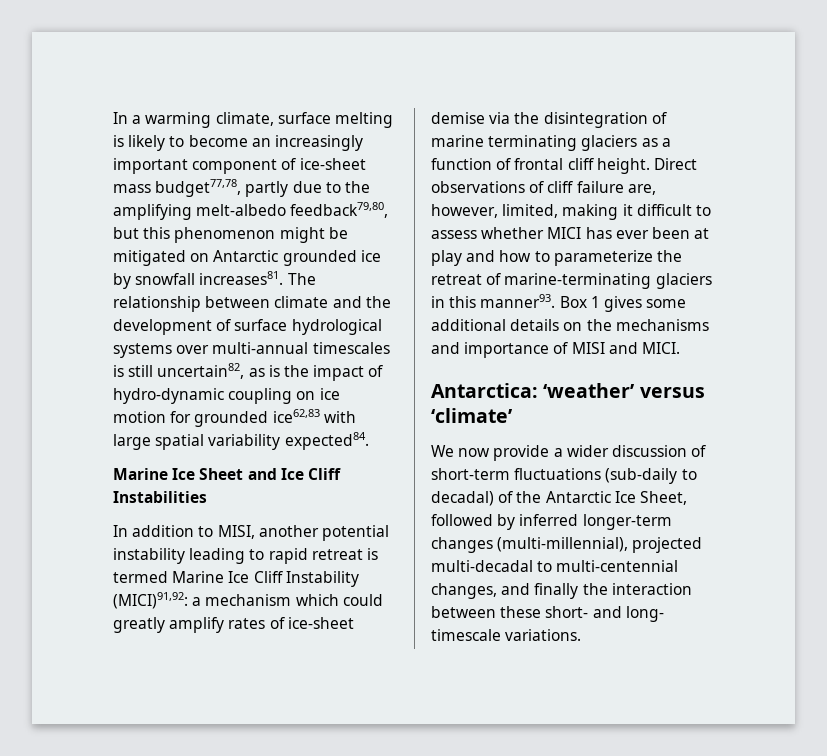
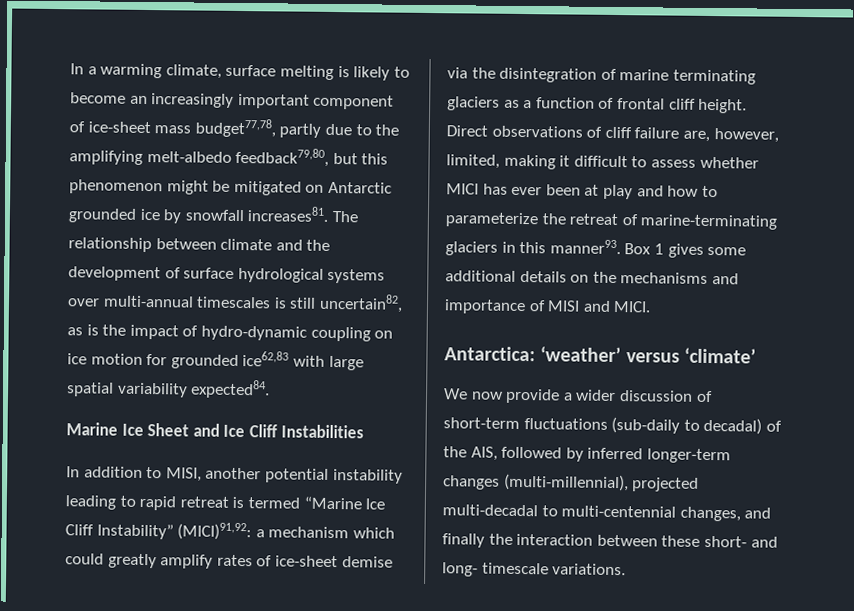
- In addition to MISI, another potential instability leading to rapid retreat is termed Marine Ice Cliff Instability (MICI)91,92: a mechanism which could greatly amplify rates of ice-sheet demise via the disintegration of marine terminating glaciers as a function of frontal cliff height.
+ In addition to MISI, another potential instability leading to rapid retreat is termed “Marine Ice Cliff Instability” (MICI)91,92: a mechanism which could greatly amplify rates of ice-sheet demise via the disintegration of marine terminating glaciers as a function of frontal cliff height.
- We now provide a wider discussion of short-term fluctuations (sub-daily to decadal) of the Antarctic Ice Sheet, followed by inferred longer-term changes (multi-millennial), projected multi-decadal to multi-centennial changes, and finally the interaction between these short- and long- timescale variations.
+ We now provide a wider discussion of short-term fluctuations (sub-daily to decadal) of the AIS, followed by inferred longer-term changes (multi-millennial), projected multi-decadal to multi-centennial changes, and finally the interaction between these short- and long- timescale variations.

